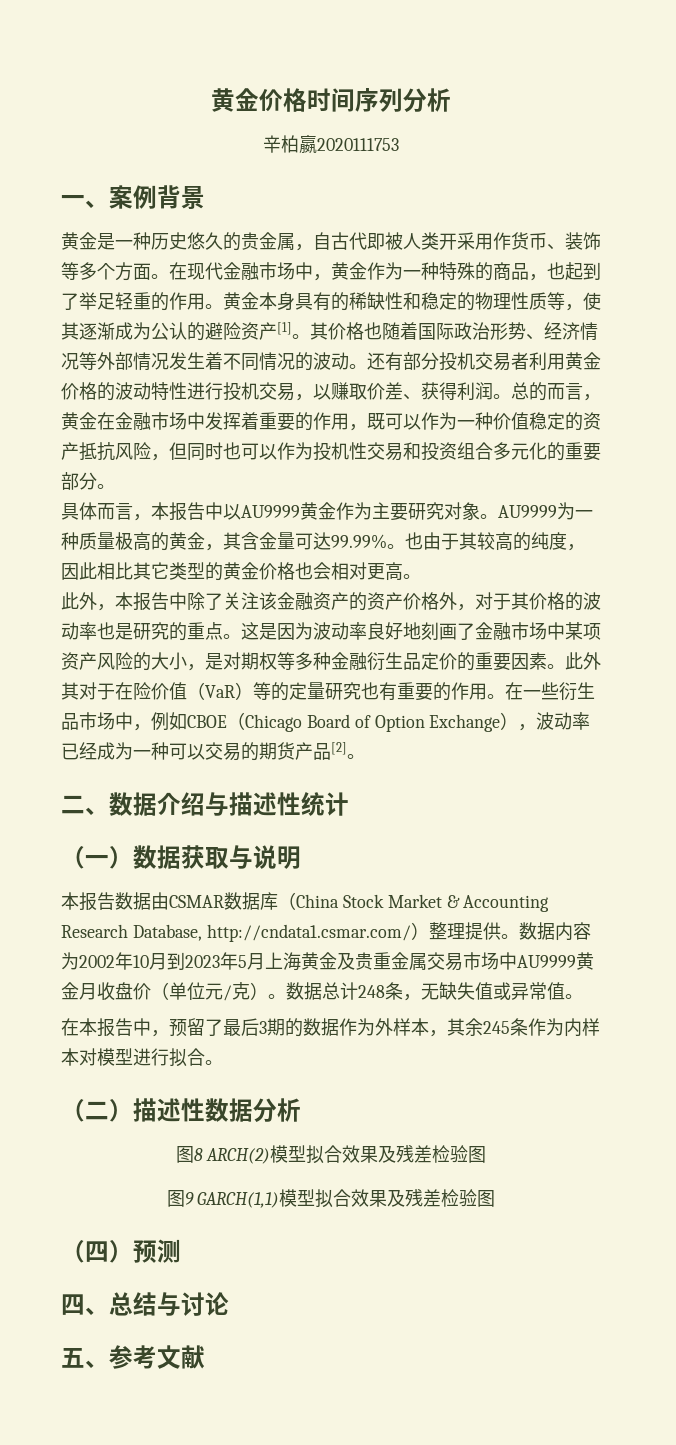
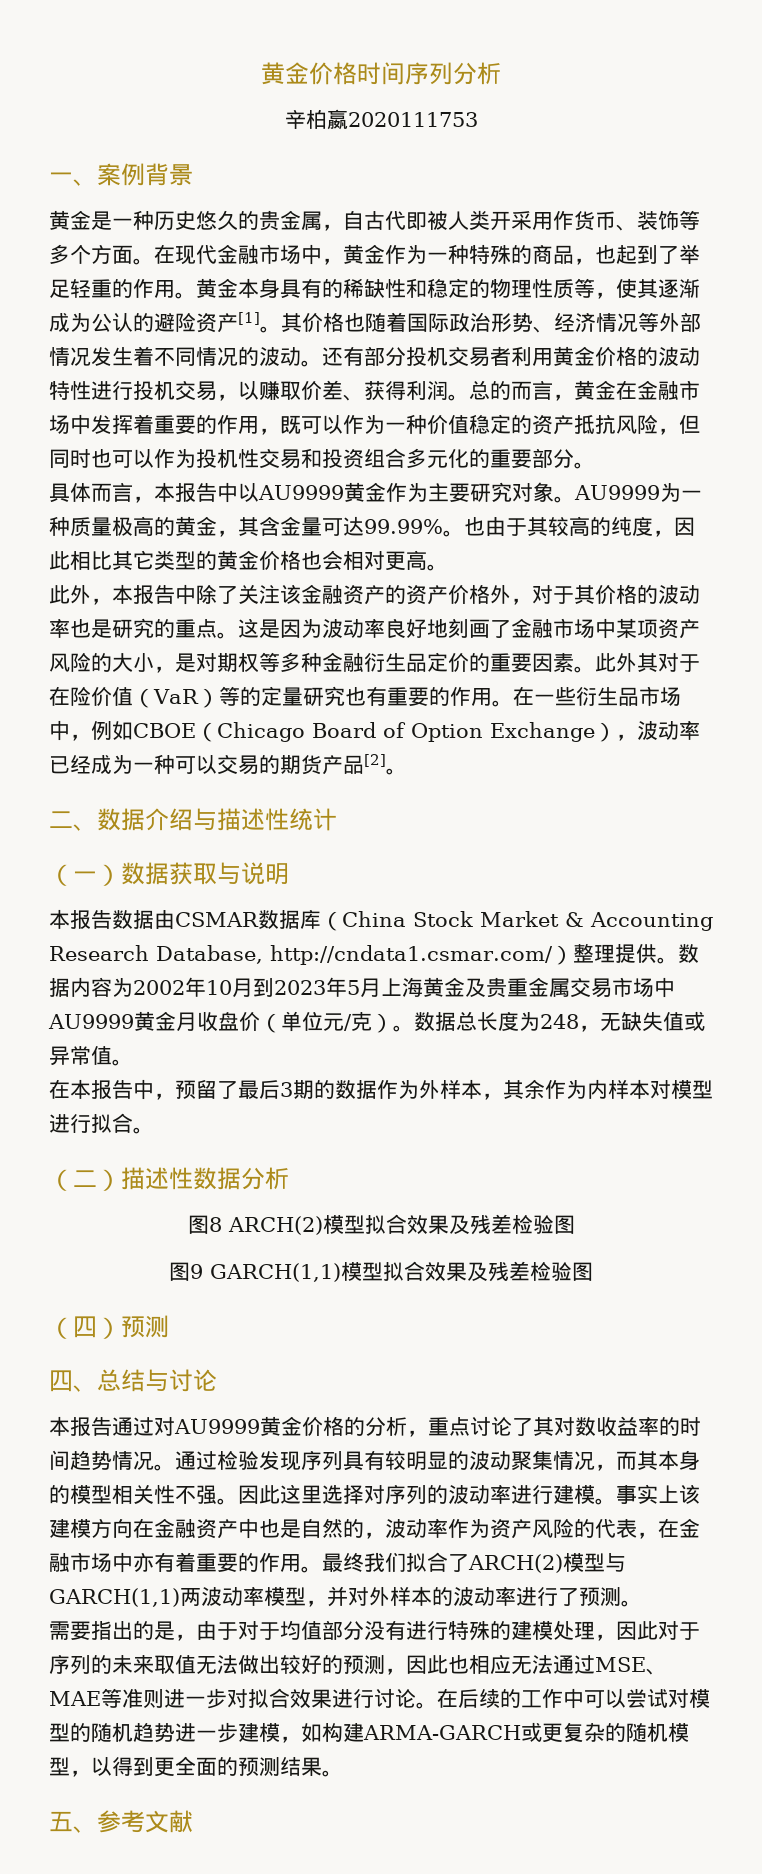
- 数据总计248条，无缺失值或异常值。
+ 数据总长度为248，无缺失值或异常值。
- 在本报告中，预留了最后3期的数据作为外样本，其余245条作为内样本对模型进行拟合。
+ 在本报告中，预留了最后3期的数据作为外样本，其余作为内样本对模型进行拟合。
+ 本报告通过对AU9999黄金价格的分析，重点讨论了其对数收益率的时间趋势情况。通过检验发现序列具有较明显的波动聚集情况，而其本身的模型相关性不强。因此这里选择对序列的波动率进行建模。事实上该建模方向在金融资产中也是自然的，波动率作为资产风险的代表，在金融市场中亦有着重要的作用。最终我们拟合了ARCH(2)模型与GARCH(1,1)两波动率模型，并对外样本的波动率进行了预测。
+ 需要指出的是，由于对于均值部分没有进行特殊的建模处理，因此对于序列的未来取值无法做出较好的预测，因此也相应无法通过MSE、MAE等准则进一步对拟合效果进行讨论。在后续的工作中可以尝试对模型的随机趋势进一步建模，如构建ARMA-GARCH或更复杂的随机模型，以得到更全面的预测结果。

